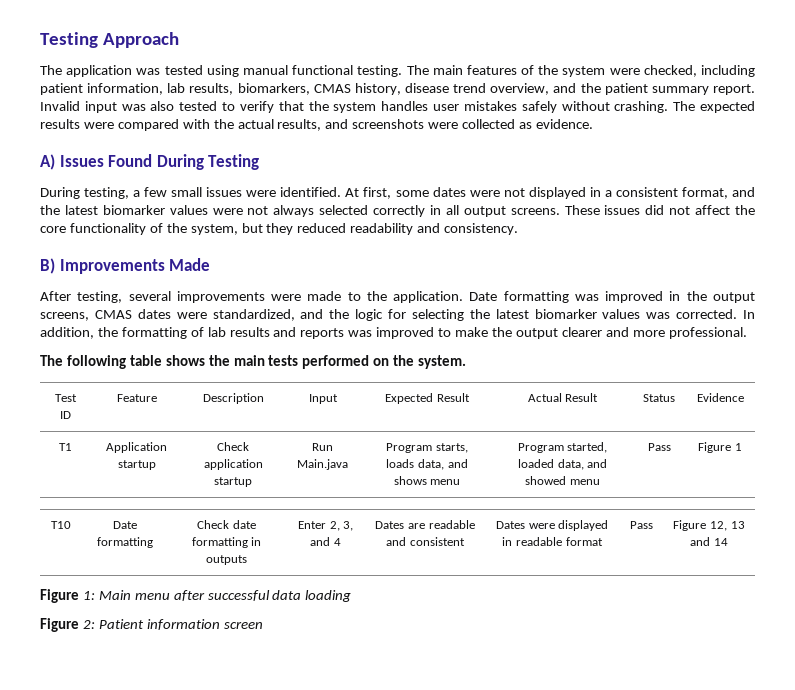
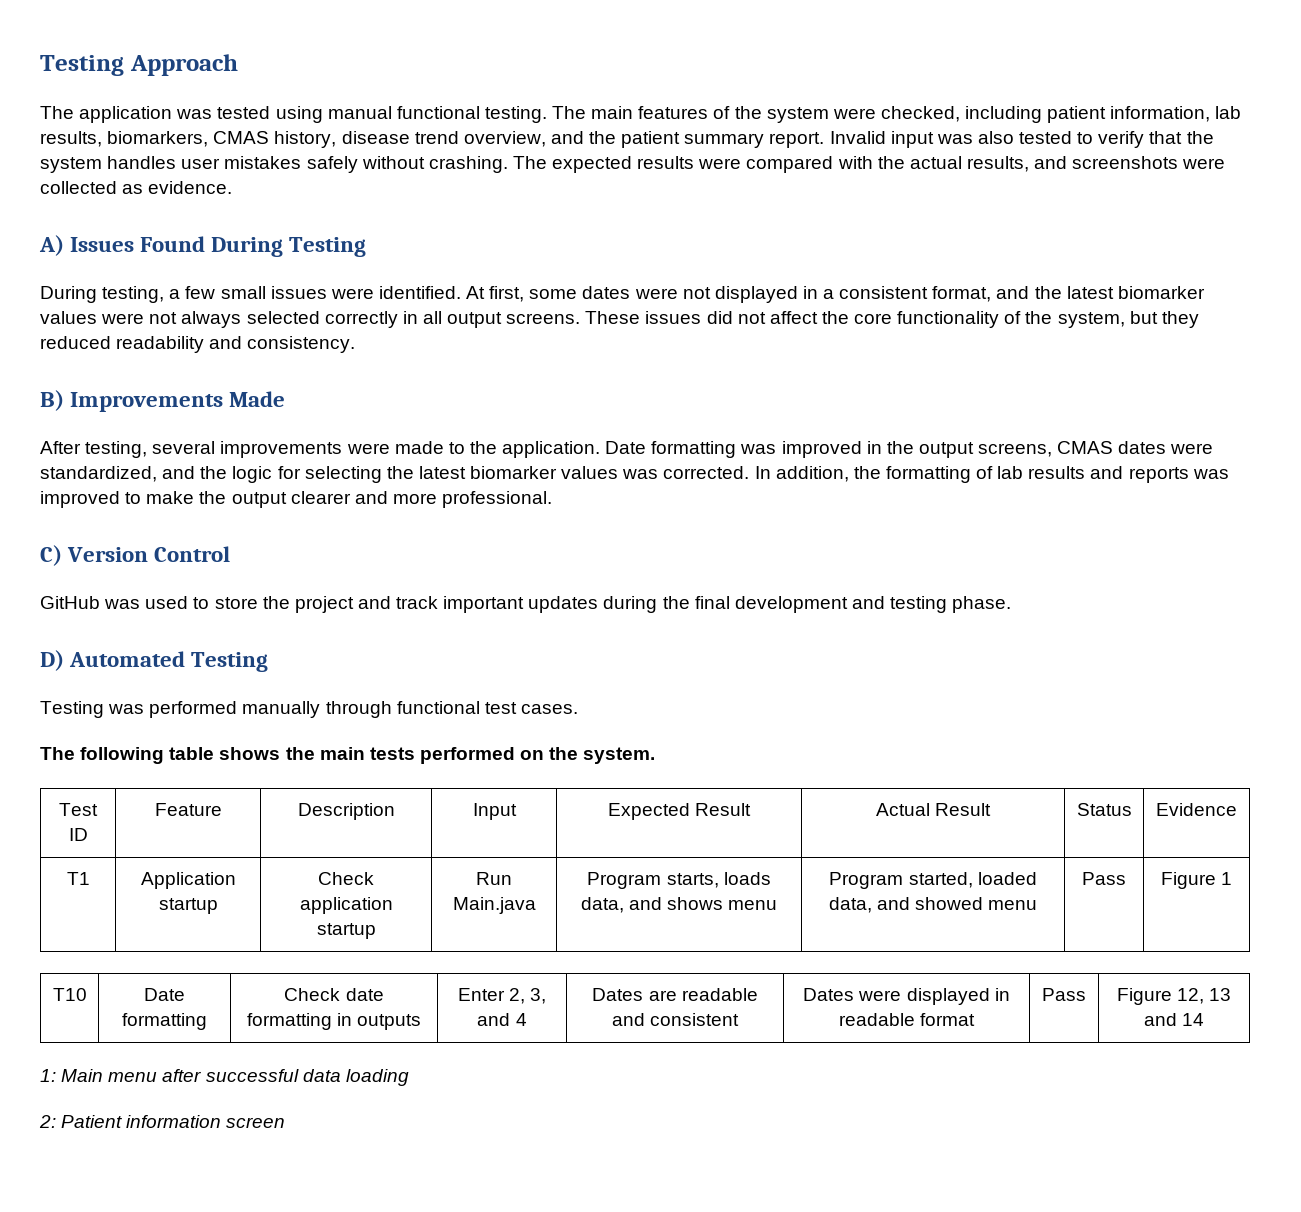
+ C) Version Control
+ GitHub was used to store the project and track important updates during the final development and testing phase.
+ D) Automated Testing
+ Testing was performed manually through functional test cases.
- Figure 1: Main menu after successful data loading
+ 1: Main menu after successful data loading
- Figure 2: Patient information screen
+ 2: Patient information screen

